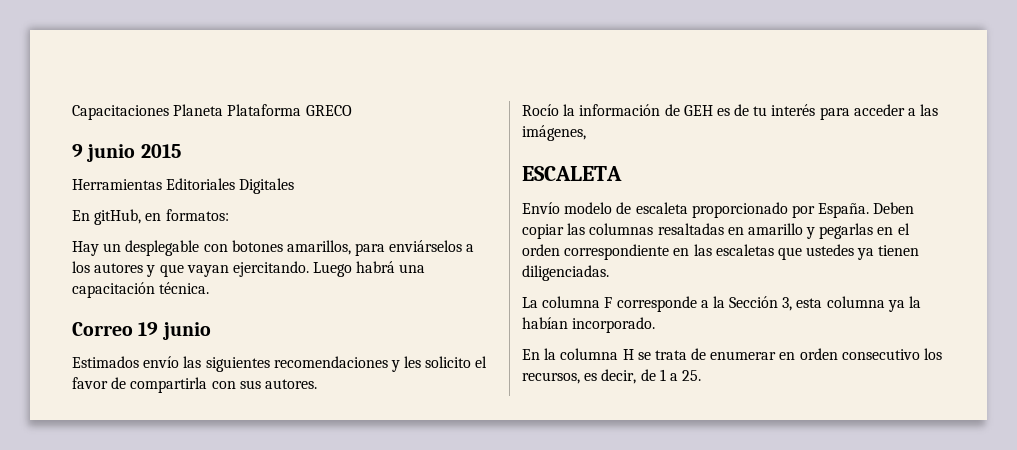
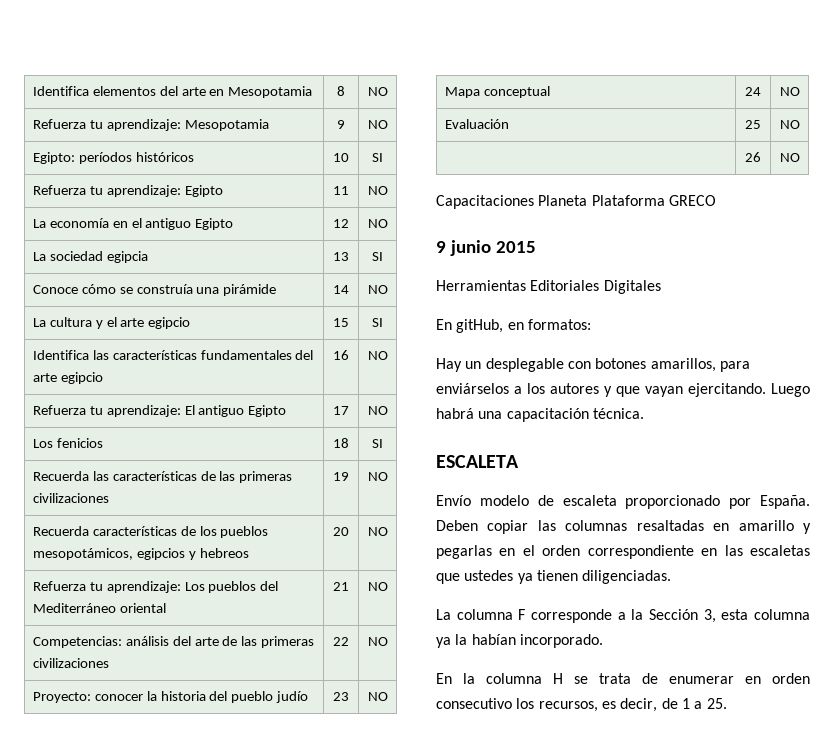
+ Identifica elementos del arte en Mesopotamia | 8 | NO
+ Refuerza tu aprendizaje: Mesopotamia | 9 | NO
+ Egipto: períodos históricos | 10 | SI
+ Refuerza tu aprendizaje: Egipto | 11 | NO
+ La economía en el antiguo Egipto | 12 | NO
+ La sociedad egipcia | 13 | SI
+ Conoce cómo se construía una pirámide | 14 | NO
+ La cultura y el arte egipcio | 15 | SI
+ Identifica las características fundamentales del arte egipcio | 16 | NO
+ Refuerza tu aprendizaje: El antiguo Egipto | 17 | NO
+ Los fenicios | 18 | SI
+ Recuerda las características de las primeras civilizaciones | 19 | NO
+ Recuerda características de los pueblos mesopotámicos, egipcios y hebreos | 20 | NO
+ Refuerza tu aprendizaje: Los pueblos del Mediterráneo oriental | 21 | NO
+ Competencias: análisis del arte de las primeras civilizaciones | 22 | NO
+ Proyecto: conocer la historia del pueblo judío | 23 | NO
+ Mapa conceptual | 24 | NO
+ Evaluación | 25 | NO
+ | 26 | NO
- Correo 19 junio
- Estimados envío las siguientes recomendaciones y les solicito el favor de compartirla con sus autores.
- Rocío la información de GEH es de tu interés para acceder a las imágenes,

